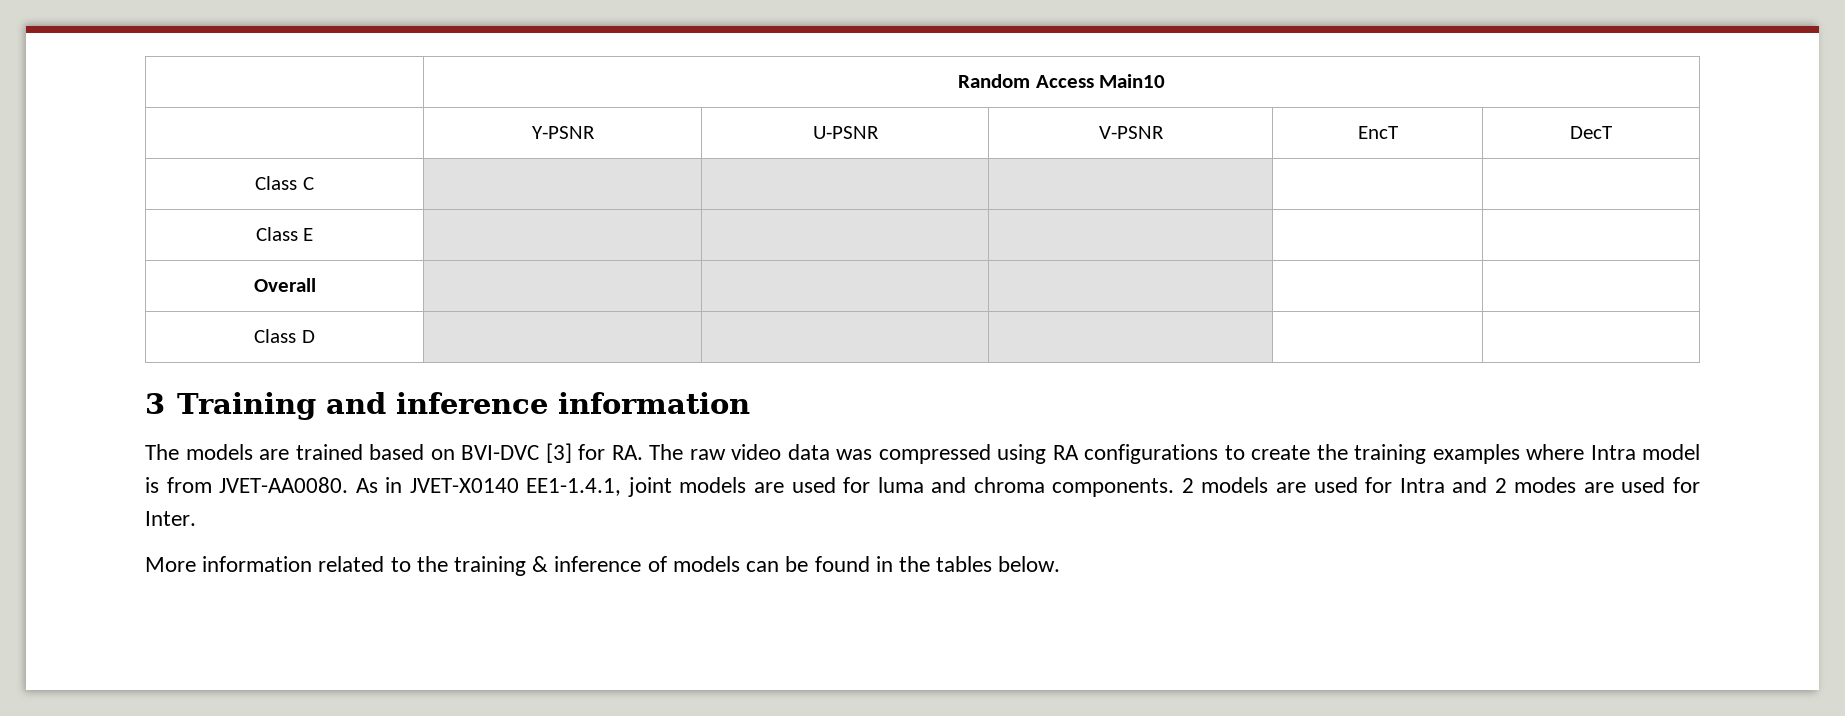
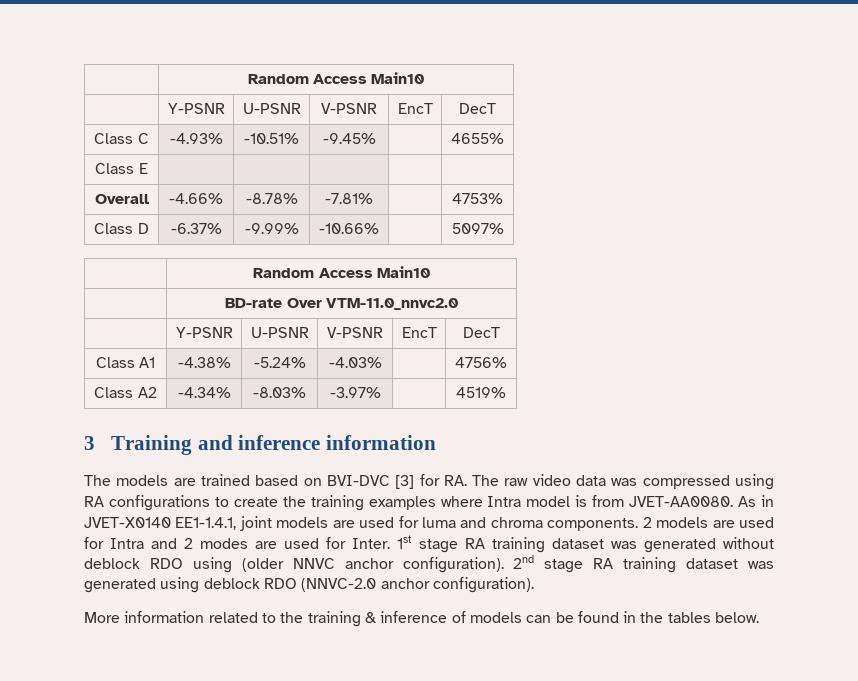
- Class C | | | | |
+ Class C | -4.93% | -10.51% | -9.45% | | 4655%
- Overall | | | | |
- Class D | | | | |
+ Overall | -4.66% | -8.78% | -7.81% | | 4753%
+ Class D | -6.37% | -9.99% | -10.66% | | 5097%
+ | Random Access Main10
+ | BD-rate Over VTM-11.0_nnvc2.0
+ | Y-PSNR | U-PSNR | V-PSNR | EncT | DecT
+ Class A1 | -4.38% | -5.24% | -4.03% | | 4756%
+ Class A2 | -4.34% | -8.03% | -3.97% | | 4519%
+ 1st stage RA training dataset was generated without deblock RDO using (older NNVC anchor configuration). 2nd stage RA training dataset was generated using deblock RDO (NNVC-2.0 anchor configuration).

